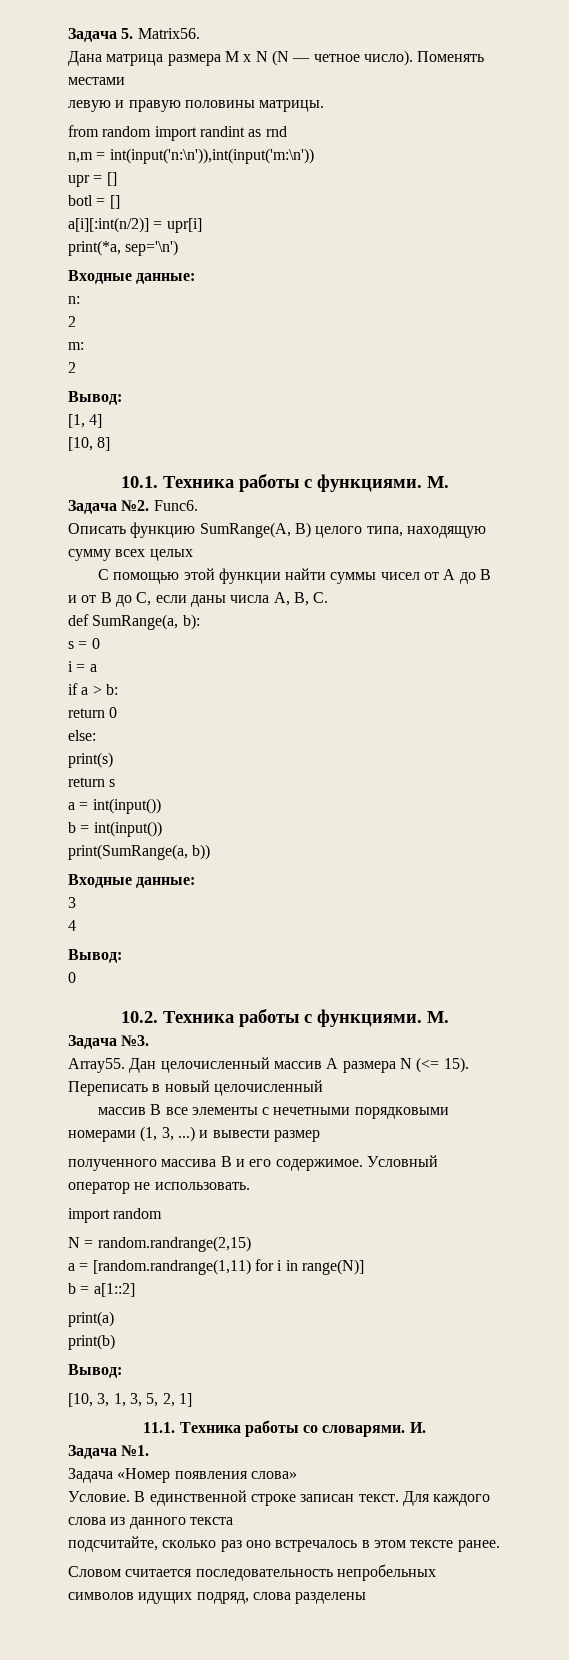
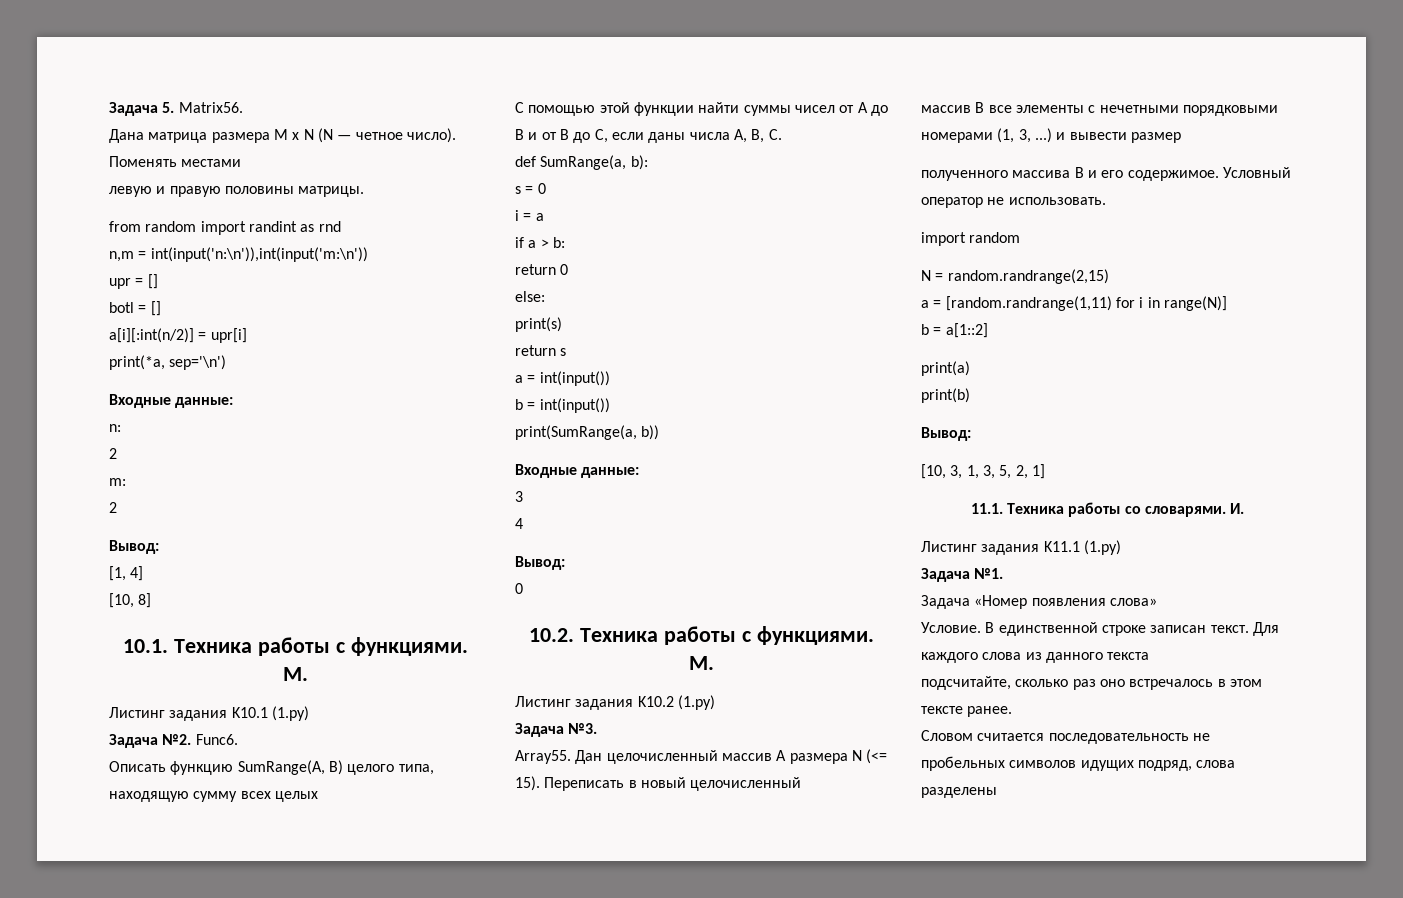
+ Листинг задания K10.1 (1.py)
+ Листинг задания K10.2 (1.py)
+ Листинг задания K11.1 (1.py)
- Словом считается последовательность непробельных символов идущих подряд, слова разделены
+ Словом считается последовательность не пробельных символов идущих подряд, слова разделены

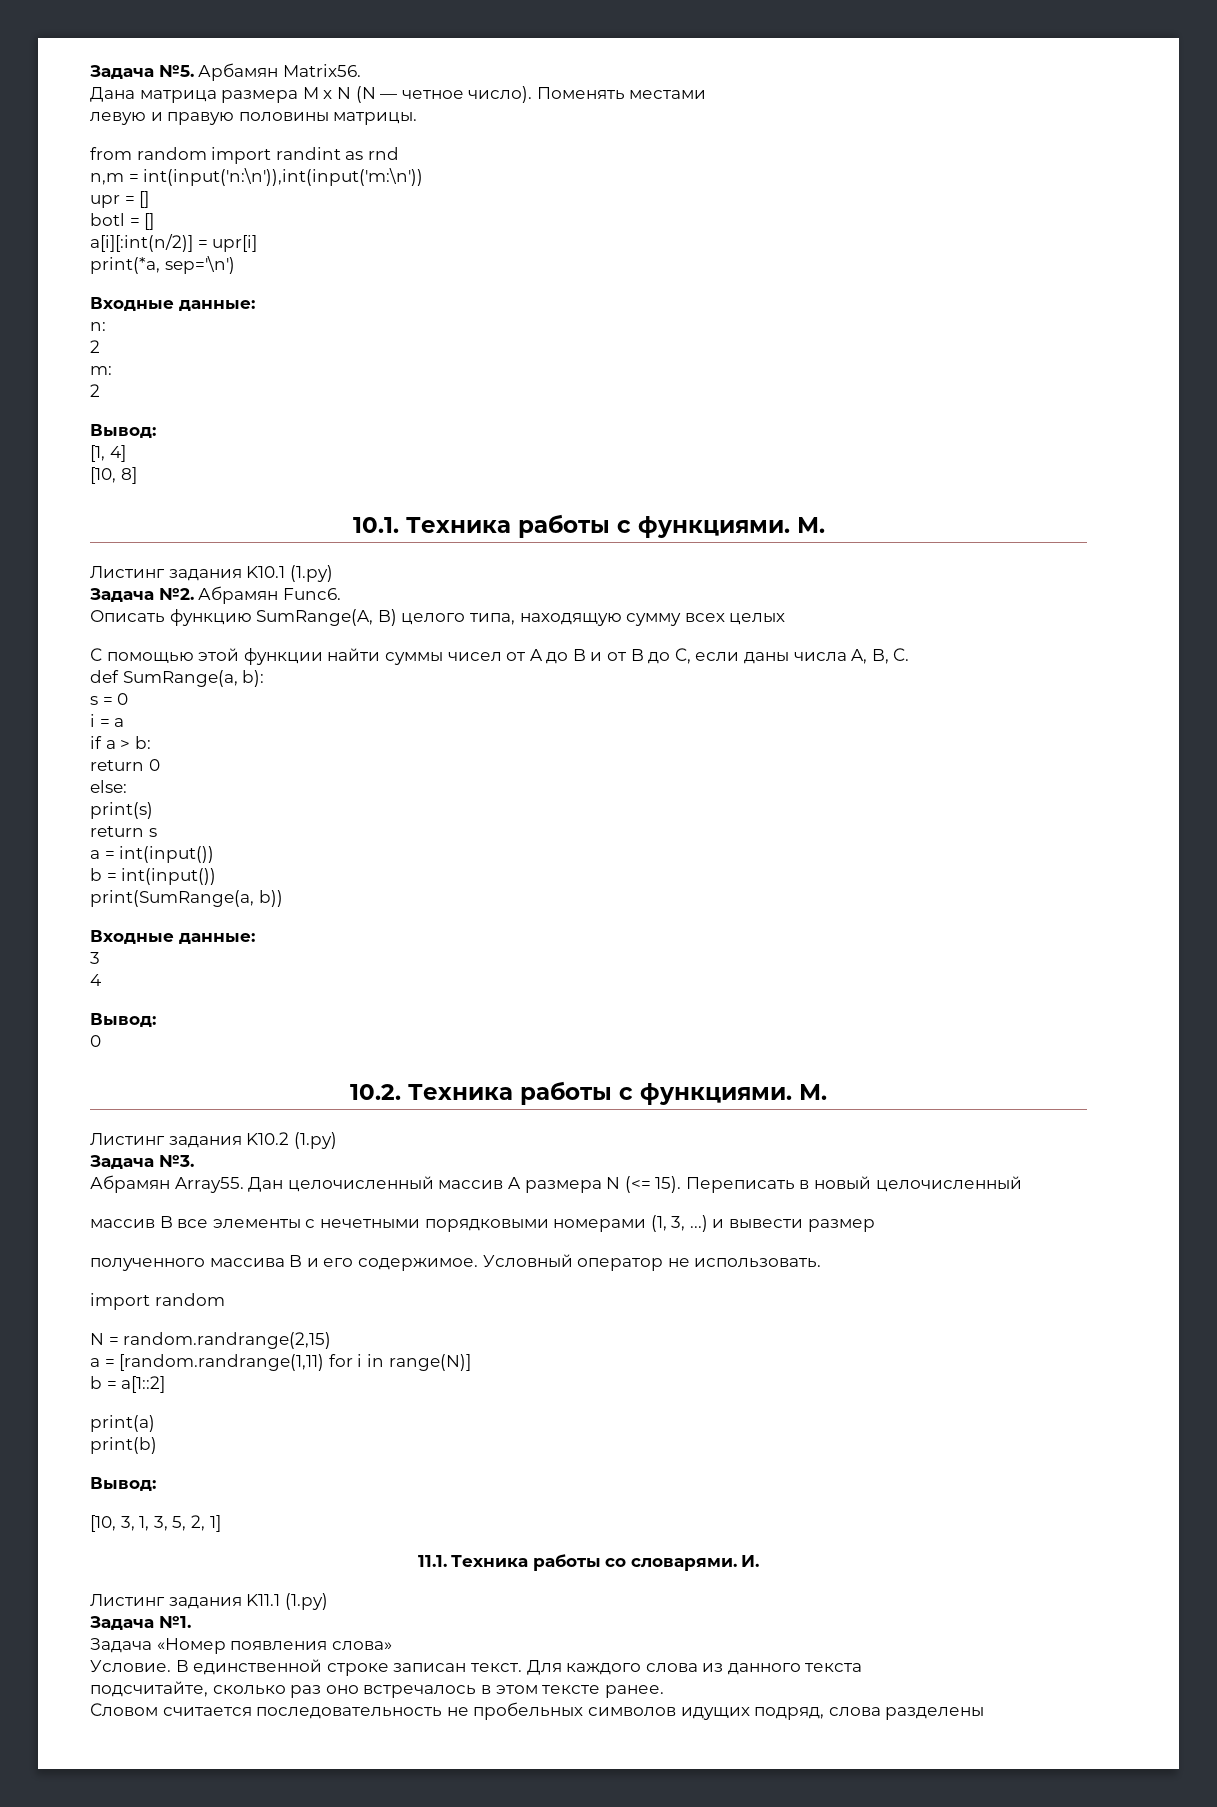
- Задача 5. Matrix56.
+ Задача №5. Арбамян Matrix56.
- Func6.
+ Абрамян Func6.
- Array55.
+ Абрамян Array55.

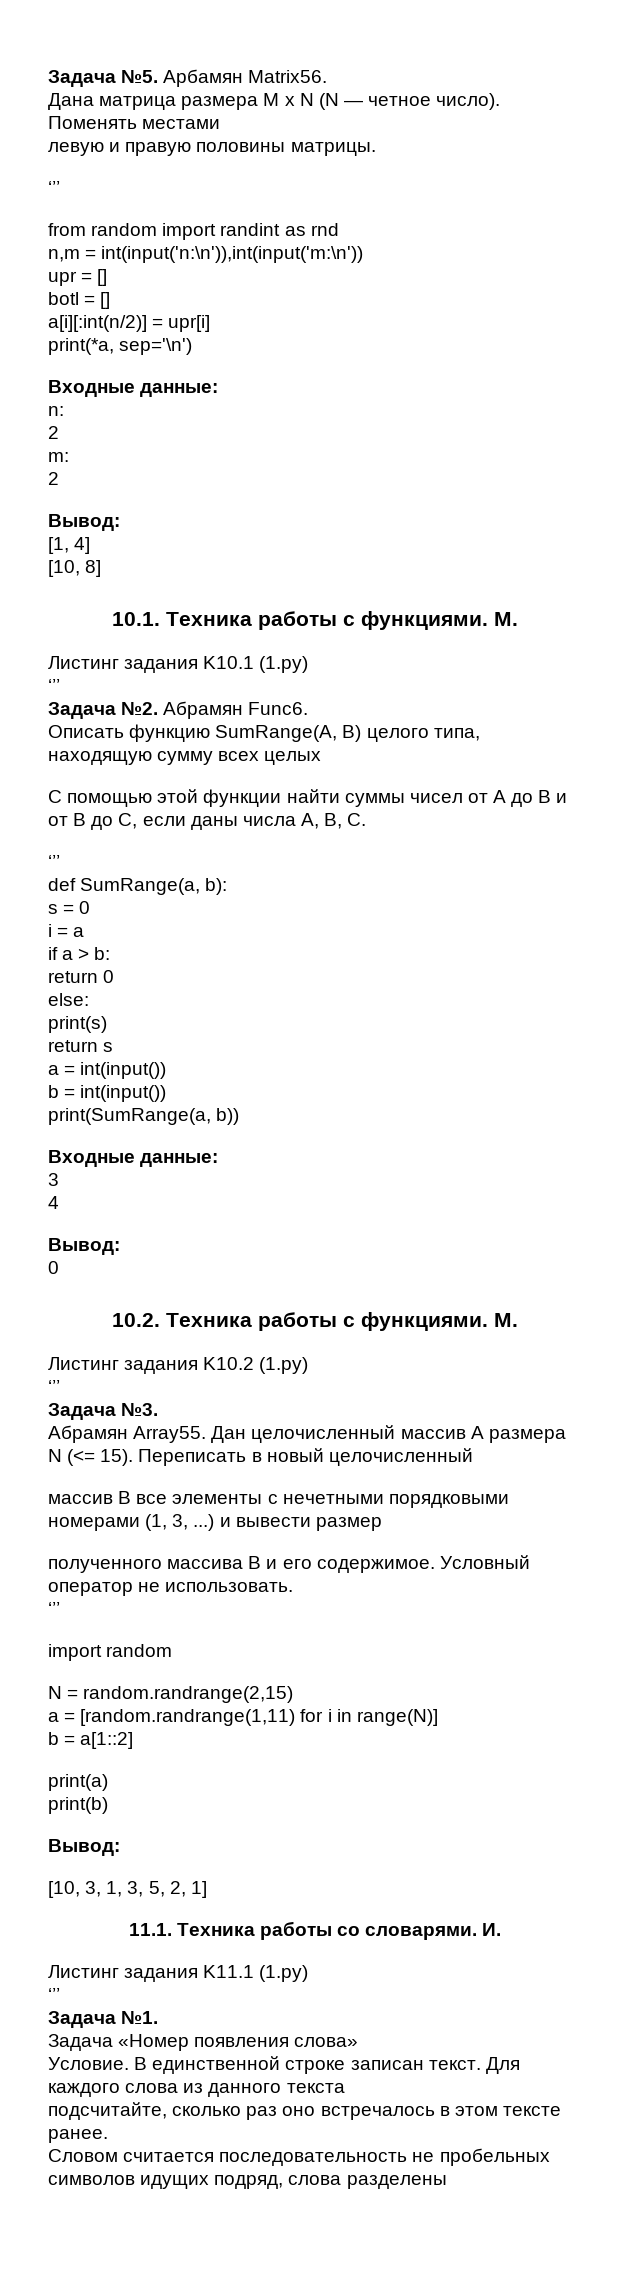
  левую и правую половины матрицы.
+ ‘’’
  Листинг задания K10.1 (1.py)
+ ‘’’
  С помощью этой функции найти суммы чисел от A до B и от B до C, если даны числа A, B, C.
+ ‘’’
  Листинг задания K10.2 (1.py)
+ ‘’’
  Условный оператор не использовать.
+ ‘’’
  Листинг задания K11.1 (1.py)
+ ‘’’

